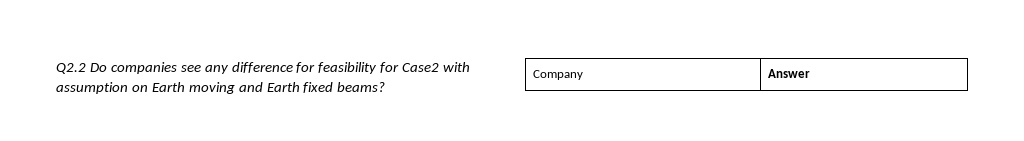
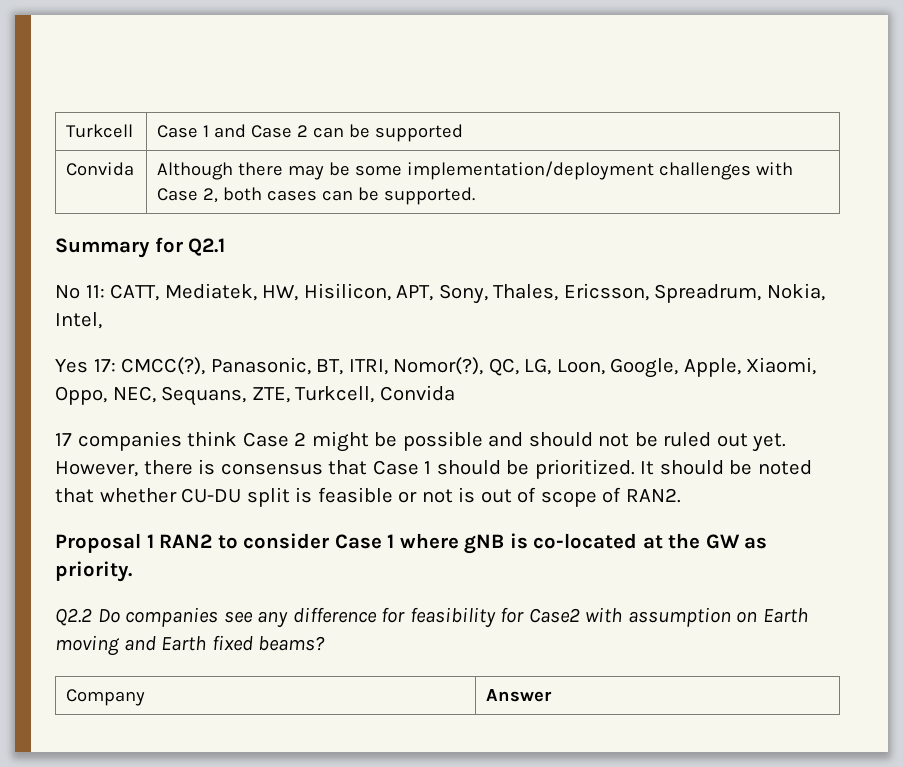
+ Turkcell | Case 1 and Case 2 can be supported
+ Convida | Although there may be some implementation/deployment challenges with Case 2, both cases can be supported.
+ Summary for Q2.1
+ No 11: CATT, Mediatek, HW, Hisilicon, APT, Sony, Thales, Ericsson, Spreadrum, Nokia, Intel,
+ Yes 17: CMCC(?), Panasonic, BT, ITRI, Nomor(?), QC, LG, Loon, Google, Apple, Xiaomi, Oppo, NEC, Sequans, ZTE, Turkcell, Convida
+ 17 companies think Case 2 might be possible and should not be ruled out yet. However, there is consensus that Case 1 should be prioritized. It should be noted that whether CU-DU split is feasible or not is out of scope of RAN2.
+ Proposal 1 RAN2 to consider Case 1 where gNB is co-located at the GW as priority.

